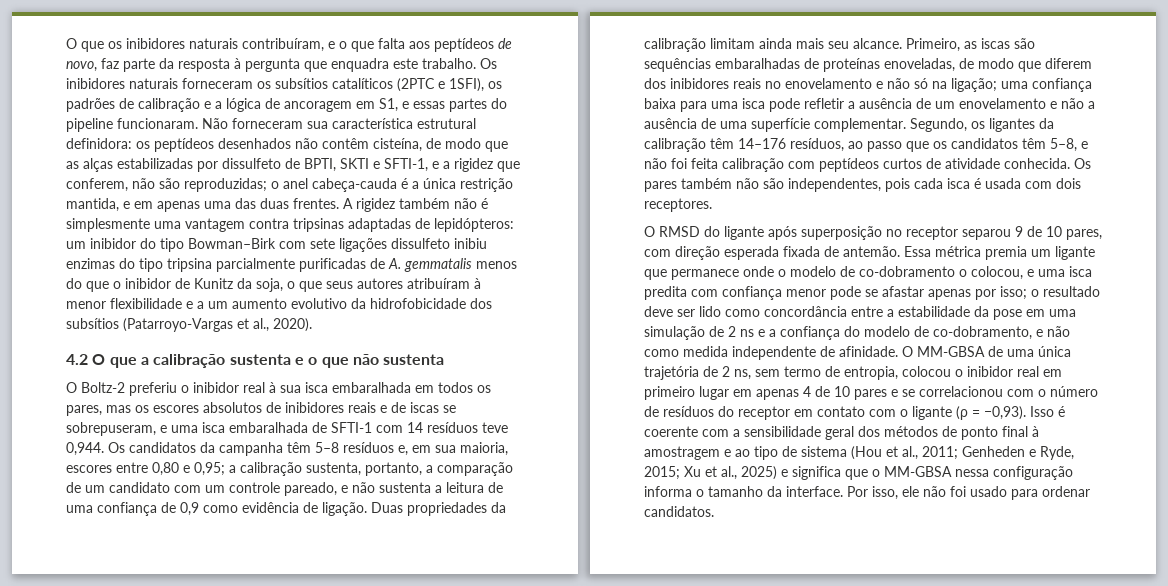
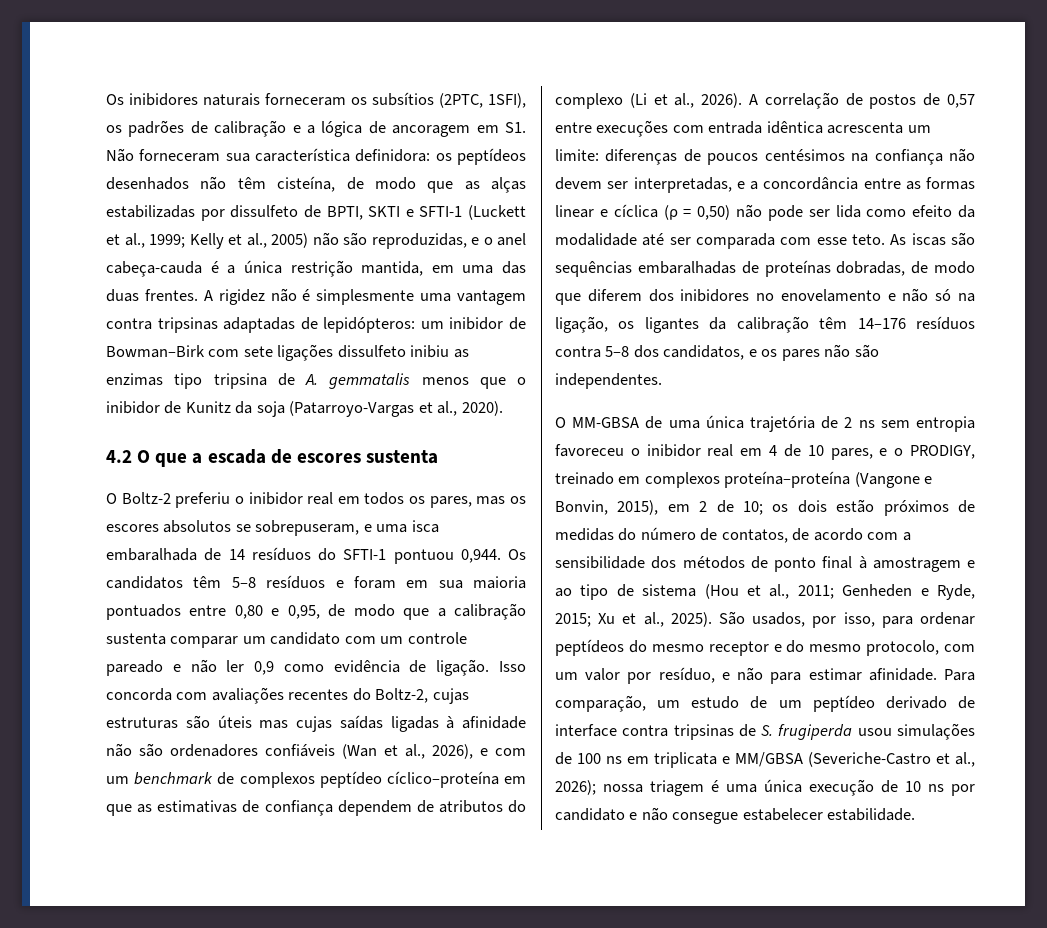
- O que os inibidores naturais contribuíram, e o que falta aos peptídeos de novo, faz parte da resposta à pergunta que enquadra este trabalho. Os inibidores naturais forneceram os subsítios catalíticos (2PTC e 1SFI), os padrões de calibração e a lógica de ancoragem em S1, e essas partes do pipeline funcionaram. Não forneceram sua característica estrutural definidora: os peptídeos desenhados não contêm cisteína, de modo que as alças estabilizadas por dissulfeto de BPTI, SKTI e SFTI-1, e a rigidez que conferem, não são reproduzidas; o anel cabeça-cauda é a única restrição mantida, e em apenas uma das duas frentes.
+ Os inibidores naturais forneceram os subsítios (2PTC, 1SFI), os padrões de calibração e a lógica de ancoragem em S1. Não forneceram sua característica definidora: os peptídeos desenhados não têm cisteína, de modo que as alças estabilizadas por dissulfeto de BPTI, SKTI e SFTI-1 (Luckett et al., 1999; Kelly et al., 2005) não são reproduzidas, e o anel cabeça-cauda é a única restrição mantida, em uma das duas frentes.
- A rigidez também não é simplesmente uma vantagem contra tripsinas adaptadas de lepidópteros: um inibidor do tipo Bowman–Birk com sete ligações dissulfeto inibiu enzimas do tipo tripsina parcialmente purificadas de A. gemmatalis menos do que o inibidor de Kunitz da soja, o que seus autores atribuíram à menor flexibilidade e a um aumento evolutivo da hidrofobicidade dos subsítios (Patarroyo-Vargas et al., 2020).
+ A rigidez não é simplesmente uma vantagem contra tripsinas adaptadas de lepidópteros: um inibidor de Bowman–Birk com sete ligações dissulfeto inibiu as enzimas tipo tripsina de A. gemmatalis menos que o inibidor de Kunitz da soja (Patarroyo-Vargas et al., 2020).
- 4.2 O que a calibração sustenta e o que não sustenta
+ 4.2 O que a escada de escores sustenta
- O Boltz-2 preferiu o inibidor real à sua isca embaralhada em todos os pares, mas os escores absolutos de inibidores reais e de iscas se sobrepuseram, e uma isca embaralhada de SFTI-1 com 14 resíduos teve 0,944.
+ O Boltz-2 preferiu o inibidor real em todos os pares, mas os escores absolutos se sobrepuseram, e uma isca embaralhada de 14 resíduos do SFTI-1 pontuou 0,944.
- Os candidatos da campanha têm 5–8 resíduos e, em sua maioria, escores entre 0,80 e 0,95; a calibração sustenta, portanto, a comparação de um candidato com um controle pareado, e não sustenta a leitura de uma confiança de 0,9 como evidência de ligação.
+ Os candidatos têm 5–8 resíduos e foram em sua maioria pontuados entre 0,80 e 0,95, de modo que a calibração sustenta comparar um candidato com um controle pareado e não ler 0,9 como evidência de ligação.
- Duas propriedades da calibração limitam ainda mais seu alcance. Primeiro, as iscas são sequências embaralhadas de proteínas enoveladas, de modo que diferem dos inibidores reais no enovelamento e não só na ligação; uma confiança baixa para uma isca pode refletir a ausência de um enovelamento e não a ausência de uma superfície complementar. Segundo, os ligantes da calibração têm 14–176 resíduos, ao passo que os candidatos têm 5–8, e não foi feita calibração com peptídeos curtos de atividade conhecida. Os pares também não são independentes, pois cada isca é usada com dois receptores.
- O RMSD do ligante após superposição no receptor separou 9 de 10 pares, com direção esperada fixada de antemão. Essa métrica premia um ligante que permanece onde o modelo de co-dobramento o colocou, e uma isca predita com confiança menor pode se afastar apenas por isso; o resultado deve ser lido como concordância entre a estabilidade da pose em uma simulação de 2 ns e a confiança do modelo de co-dobramento, e não como medida independente de afinidade. O MM-GBSA de uma única trajetória de 2 ns, sem termo de entropia, colocou o inibidor real em primeiro lugar em apenas 4 de 10 pares e se correlacionou com o número de resíduos do receptor em contato com o ligante (ρ = −0,93). Isso é coerente com a sensibilidade geral dos métodos de ponto final à amostragem e ao tipo de sistema (Hou et al., 2011; Genheden e Ryde, 2015; Xu et al., 2025) e significa que o MM-GBSA nessa configuração informa o tamanho da interface. Por isso, ele não foi usado para ordenar candidatos.
+ Isso concorda com avaliações recentes do Boltz-2, cujas estruturas são úteis mas cujas saídas ligadas à afinidade não são ordenadores confiáveis (Wan et al., 2026), e com um benchmark de complexos peptídeo cíclico–proteína em que as estimativas de confiança dependem de atributos do complexo (Li et al., 2026). A correlação de postos de 0,57 entre execuções com entrada idêntica acrescenta um limite: diferenças de poucos centésimos na confiança não devem ser interpretadas, e a concordância entre as formas linear e cíclica (ρ = 0,50) não pode ser lida como efeito da modalidade até ser comparada com esse teto. As iscas são sequências embaralhadas de proteínas dobradas, de modo que diferem dos inibidores no enovelamento e não só na ligação, os ligantes da calibração têm 14–176 resíduos contra 5–8 dos candidatos, e os pares não são independentes.
+ O MM-GBSA de uma única trajetória de 2 ns sem entropia favoreceu o inibidor real em 4 de 10 pares, e o PRODIGY, treinado em complexos proteína–proteína (Vangone e Bonvin, 2015), em 2 de 10; os dois estão próximos de medidas do número de contatos, de acordo com a sensibilidade dos métodos de ponto final à amostragem e ao tipo de sistema (Hou et al., 2011; Genheden e Ryde, 2015; Xu et al., 2025). São usados, por isso, para ordenar peptídeos do mesmo receptor e do mesmo protocolo, com um valor por resíduo, e não para estimar afinidade. Para comparação, um estudo de um peptídeo derivado de interface contra tripsinas de S. frugiperda usou simulações de 100 ns em triplicata e MM/GBSA (Severiche-Castro et al., 2026); nossa triagem é uma única execução de 10 ns por candidato e não consegue estabelecer estabilidade.

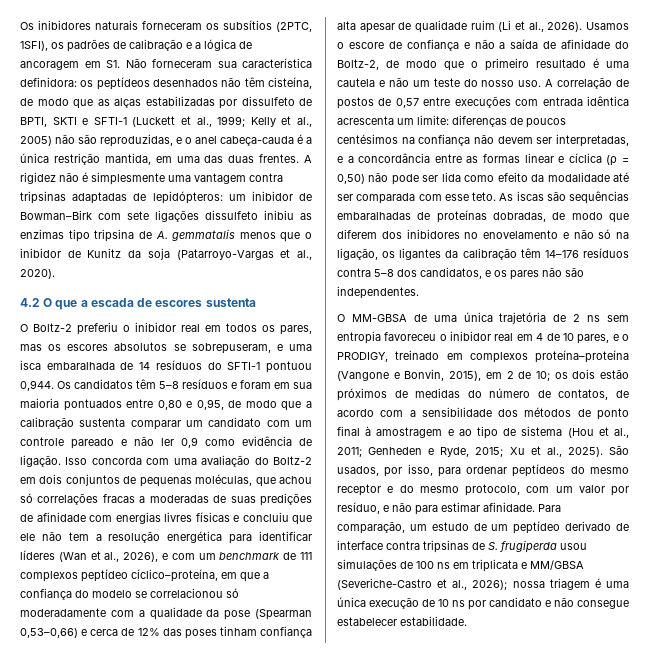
- Isso concorda com avaliações recentes do Boltz-2, cujas estruturas são úteis mas cujas saídas ligadas à afinidade não são ordenadores confiáveis (Wan et al., 2026), e com um benchmark de complexos peptídeo cíclico–proteína em que as estimativas de confiança dependem de atributos do complexo (Li et al., 2026).
+ Isso concorda com uma avaliação do Boltz-2 em dois conjuntos de pequenas moléculas, que achou só correlações fracas a moderadas de suas predições de afinidade com energias livres físicas e concluiu que ele não tem a resolução energética para identificar líderes (Wan et al., 2026), e com um benchmark de 111 complexos peptídeo cíclico–proteína, em que a confiança do modelo se correlacionou só moderadamente com a qualidade da pose (Spearman 0,53–0,66) e cerca de 12% das poses tinham confiança alta apesar de qualidade ruim (Li et al., 2026). Usamos o escore de confiança e não a saída de afinidade do Boltz-2, de modo que o primeiro resultado é uma cautela e não um teste do nosso uso.

